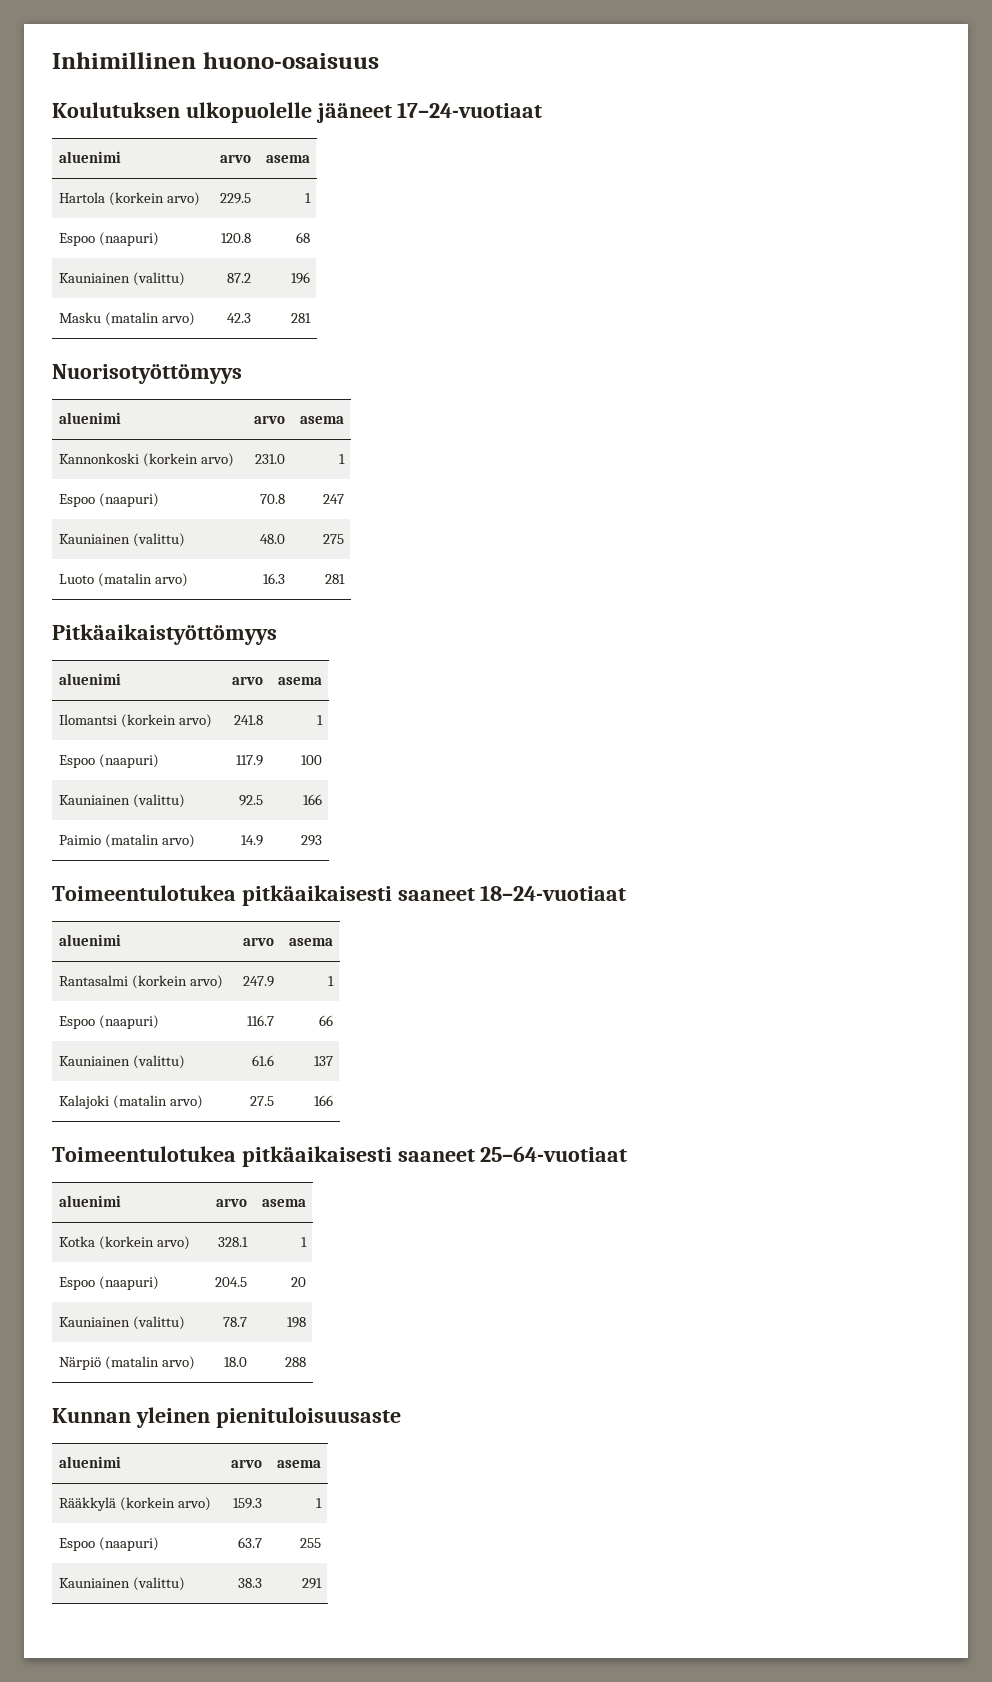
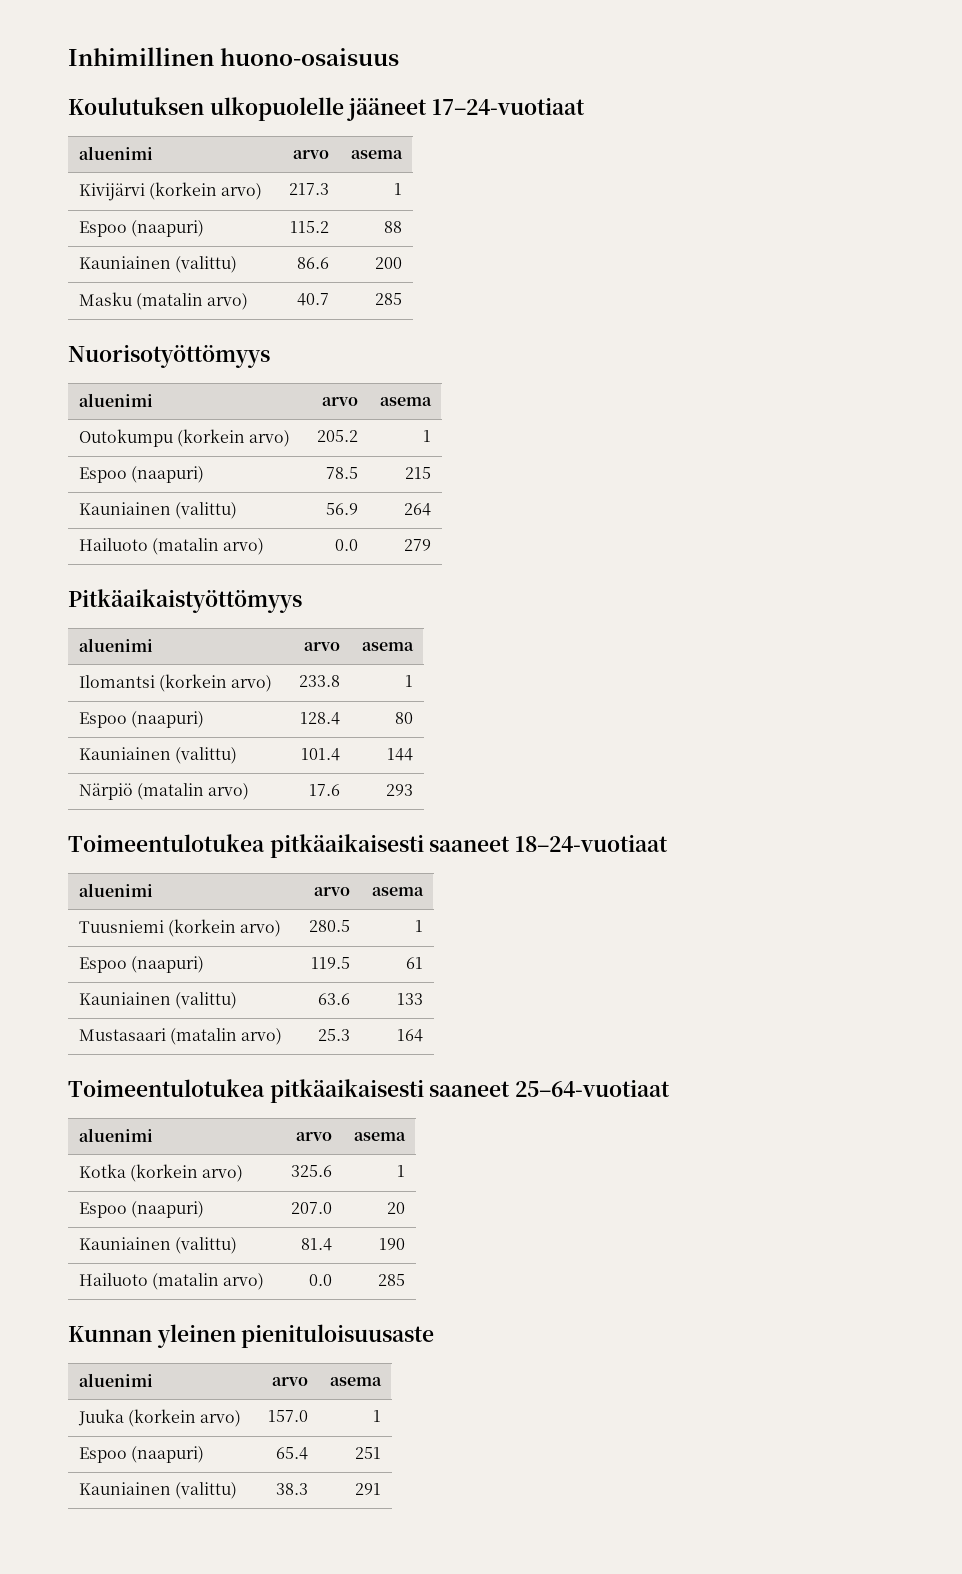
- Hartola (korkein arvo) | 229.5 | 1
- Espoo (naapuri) | 120.8 | 68
- Kauniainen (valittu) | 87.2 | 196
+ Kivijärvi (korkein arvo) | 217.3 | 1
+ Espoo (naapuri) | 115.2 | 88
+ Kauniainen (valittu) | 86.6 | 200
- Masku (matalin arvo) | 42.3 | 281
+ Masku (matalin arvo) | 40.7 | 285
- Kannonkoski (korkein arvo) | 231.0 | 1
- Espoo (naapuri) | 70.8 | 247
- Kauniainen (valittu) | 48.0 | 275
- Luoto (matalin arvo) | 16.3 | 281
+ Outokumpu (korkein arvo) | 205.2 | 1
+ Espoo (naapuri) | 78.5 | 215
+ Kauniainen (valittu) | 56.9 | 264
+ Hailuoto (matalin arvo) | 0.0 | 279
- Ilomantsi (korkein arvo) | 241.8 | 1
- Espoo (naapuri) | 117.9 | 100
- Kauniainen (valittu) | 92.5 | 166
- Paimio (matalin arvo) | 14.9 | 293
+ Ilomantsi (korkein arvo) | 233.8 | 1
+ Espoo (naapuri) | 128.4 | 80
+ Kauniainen (valittu) | 101.4 | 144
+ Närpiö (matalin arvo) | 17.6 | 293
- Rantasalmi (korkein arvo) | 247.9 | 1
- Espoo (naapuri) | 116.7 | 66
- Kauniainen (valittu) | 61.6 | 137
- Kalajoki (matalin arvo) | 27.5 | 166
+ Tuusniemi (korkein arvo) | 280.5 | 1
+ Espoo (naapuri) | 119.5 | 61
+ Kauniainen (valittu) | 63.6 | 133
+ Mustasaari (matalin arvo) | 25.3 | 164
- Kotka (korkein arvo) | 328.1 | 1
- Espoo (naapuri) | 204.5 | 20
+ Kotka (korkein arvo) | 325.6 | 1
+ Espoo (naapuri) | 207.0 | 20
- Kauniainen (valittu) | 78.7 | 198
- Närpiö (matalin arvo) | 18.0 | 288
+ Kauniainen (valittu) | 81.4 | 190
+ Hailuoto (matalin arvo) | 0.0 | 285
- Rääkkylä (korkein arvo) | 159.3 | 1
- Espoo (naapuri) | 63.7 | 255
+ Juuka (korkein arvo) | 157.0 | 1
+ Espoo (naapuri) | 65.4 | 251

